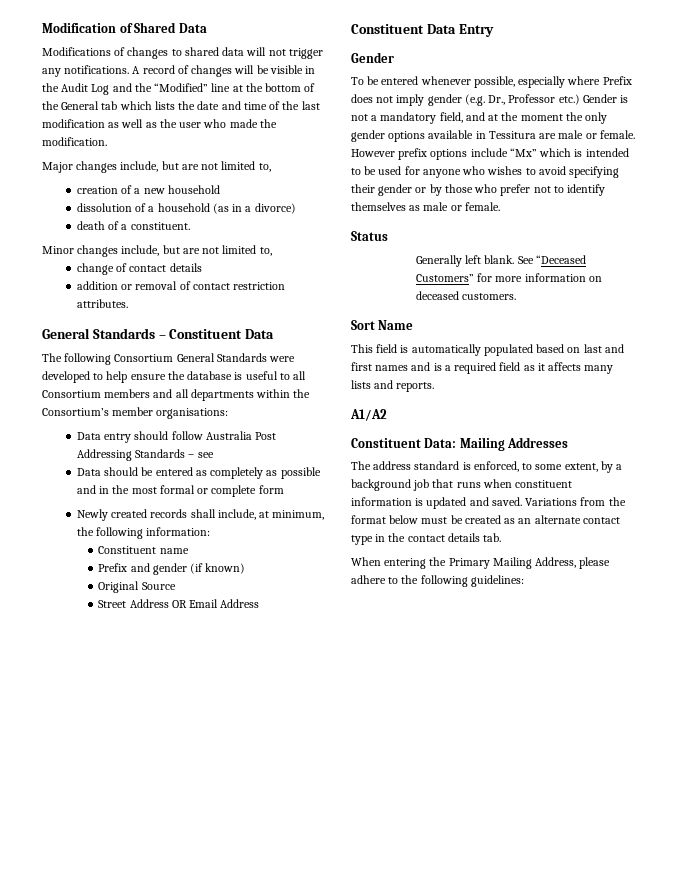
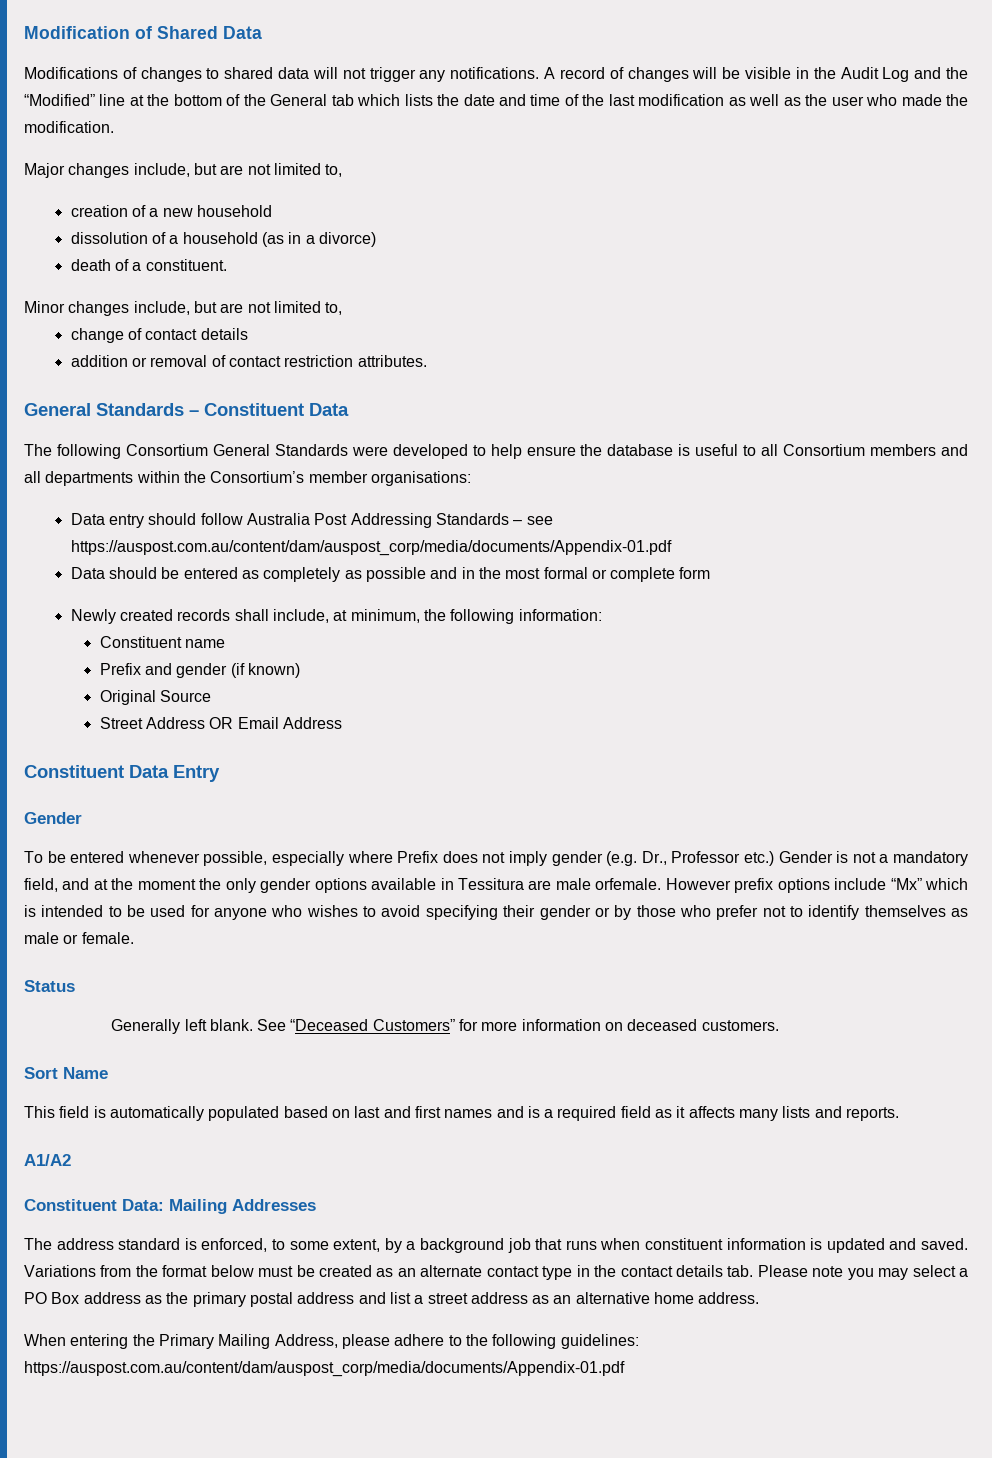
- Data entry should follow Australia Post Addressing Standards – see
+ Data entry should follow Australia Post Addressing Standards – see https://auspost.com.au/content/dam/auspost_corp/media/documents/Appendix-01.pdf
- To be entered whenever possible, especially where Prefix does not imply gender (e.g. Dr., Professor etc.) Gender is not a mandatory field, and at the moment the only gender options available in Tessitura are male or female.
+ To be entered whenever possible, especially where Prefix does not imply gender (e.g. Dr., Professor etc.) Gender is not a mandatory field, and at the moment the only gender options available in Tessitura are male orfemale.
- Variations from the format below must be created as an alternate contact type in the contact details tab.
+ Variations from the format below must be created as an alternate contact type in the contact details tab. Please note you may select a PO Box address as the primary postal address and list a street address as an alternative home address.
- When entering the Primary Mailing Address, please adhere to the following guidelines:
+ When entering the Primary Mailing Address, please adhere to the following guidelines: https://auspost.com.au/content/dam/auspost_corp/media/documents/Appendix-01.pdf

